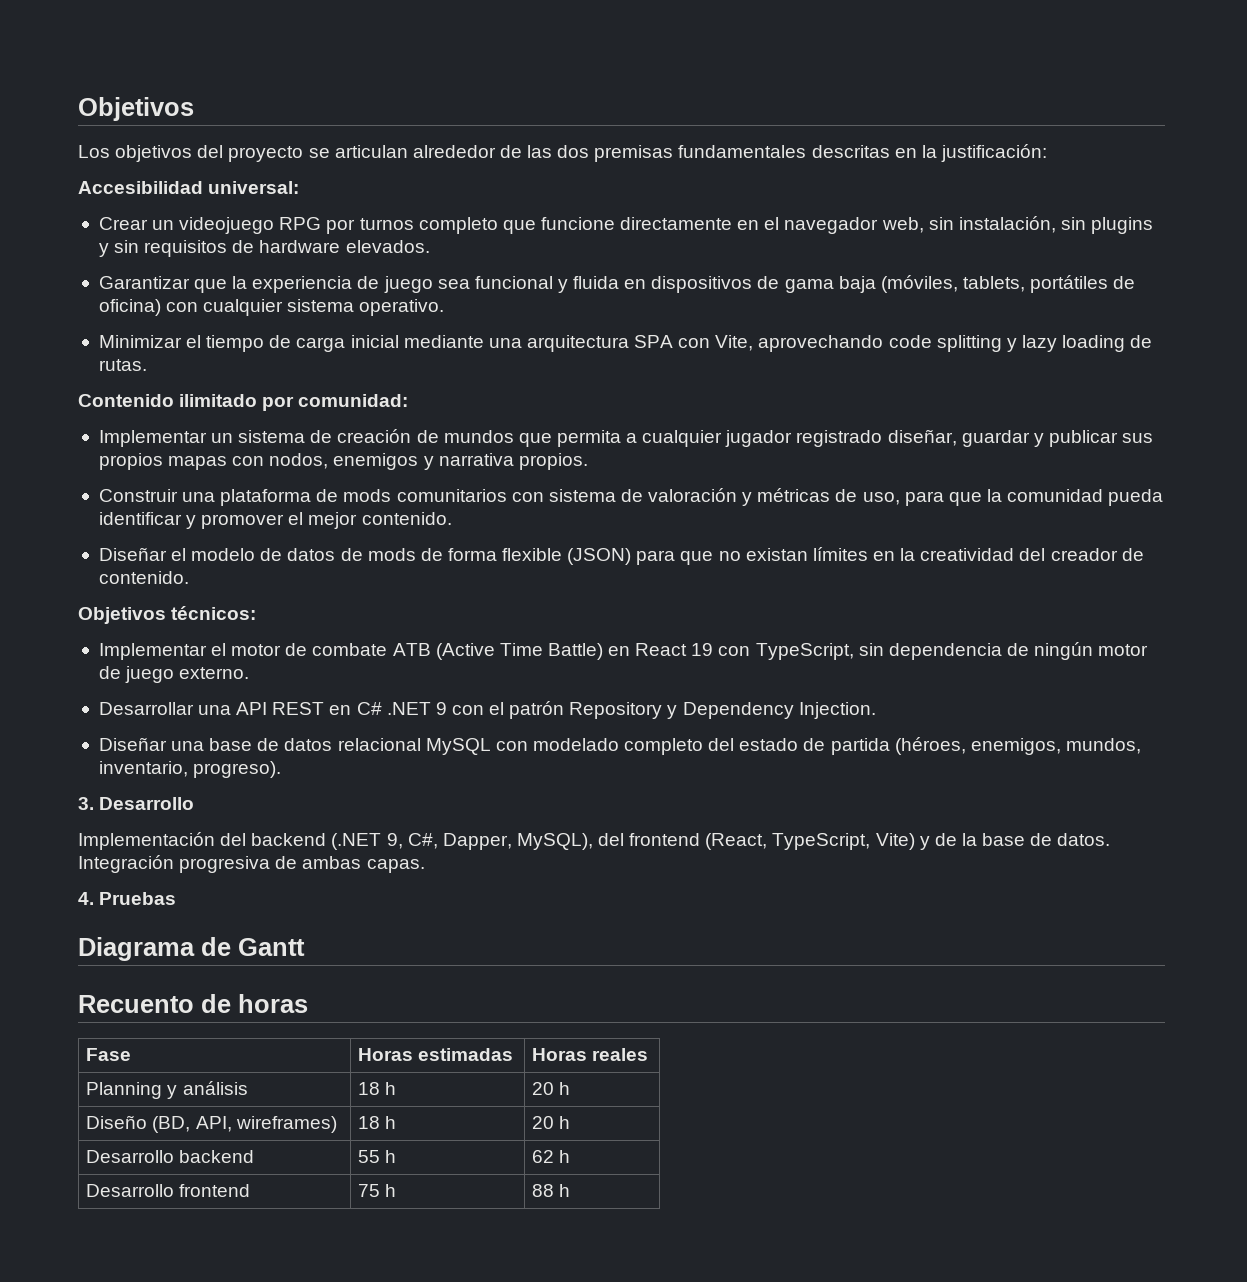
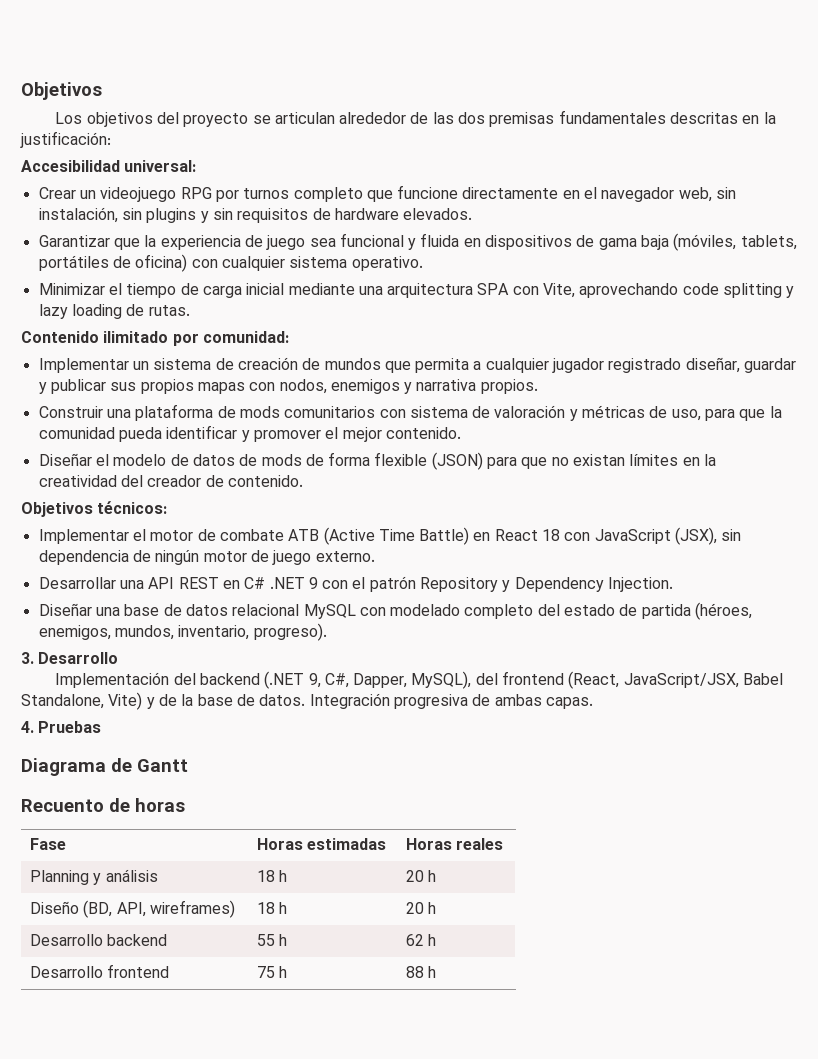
- Implementar el motor de combate ATB (Active Time Battle) en React 19 con TypeScript, sin dependencia de ningún motor de juego externo.
+ Implementar el motor de combate ATB (Active Time Battle) en React 18 con JavaScript (JSX), sin dependencia de ningún motor de juego externo.
- Implementación del backend (.NET 9, C#, Dapper, MySQL), del frontend (React, TypeScript, Vite) y de la base de datos.
+ Implementación del backend (.NET 9, C#, Dapper, MySQL), del frontend (React, JavaScript/JSX, Babel Standalone, Vite) y de la base de datos.

